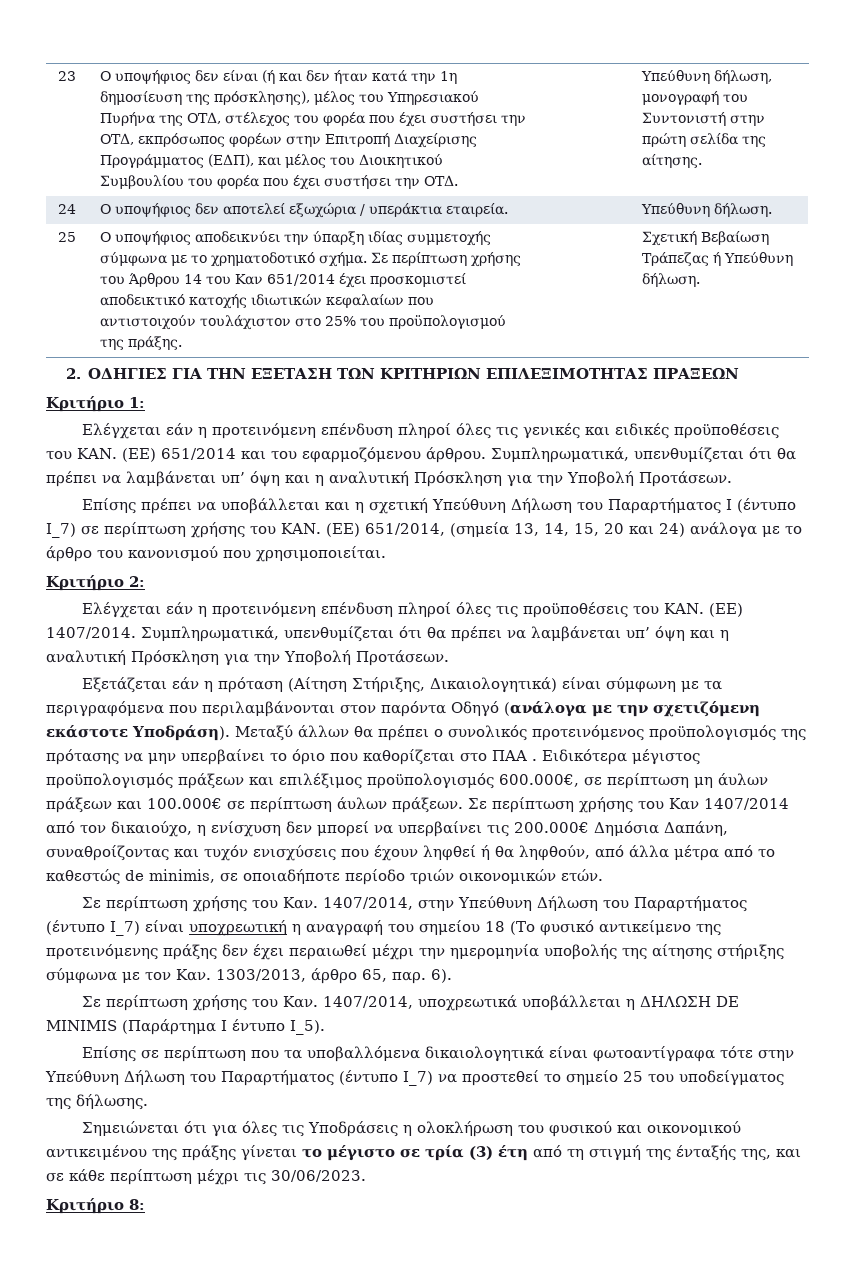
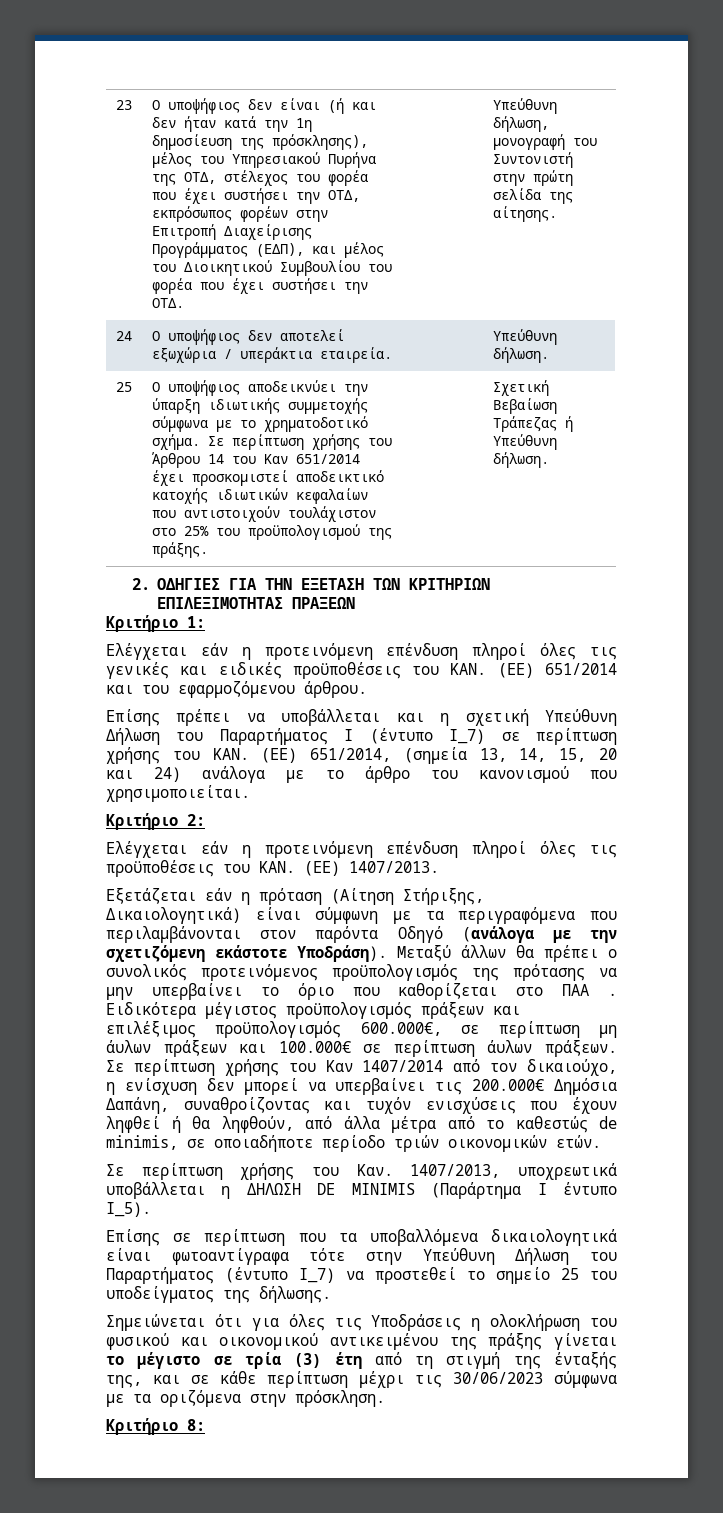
- Ο υποψήφιος αποδεικνύει την ύπαρξη ιδίας συμμετοχής σύμφωνα με το χρηματοδοτικό σχήμα.
+ Ο υποψήφιος αποδεικνύει την ύπαρξη ιδιωτικής συμμετοχής σύμφωνα με το χρηματοδοτικό σχήμα.
- Ελέγχεται εάν η προτεινόμενη επένδυση πληροί όλες τις γενικές και ειδικές προϋποθέσεις του ΚΑΝ. (ΕΕ) 651/2014 και του εφαρμοζόμενου άρθρου. Συμπληρωματικά, υπενθυμίζεται ότι θα πρέπει να λαμβάνεται υπ’ όψη και η αναλυτική Πρόσκληση για την Υποβολή Προτάσεων.
+ Ελέγχεται εάν η προτεινόμενη επένδυση πληροί όλες τις γενικές και ειδικές προϋποθέσεις του ΚΑΝ. (ΕΕ) 651/2014 και του εφαρμοζόμενου άρθρου.
- Ελέγχεται εάν η προτεινόμενη επένδυση πληροί όλες τις προϋποθέσεις του ΚΑΝ. (ΕΕ) 1407/2014. Συμπληρωματικά, υπενθυμίζεται ότι θα πρέπει να λαμβάνεται υπ’ όψη και η αναλυτική Πρόσκληση για την Υποβολή Προτάσεων.
+ Ελέγχεται εάν η προτεινόμενη επένδυση πληροί όλες τις προϋποθέσεις του ΚΑΝ. (ΕΕ) 1407/2013.
- Σε περίπτωση χρήσης του Καν. 1407/2014, στην Υπεύθυνη Δήλωση του Παραρτήματος (έντυπο Ι_7) είναι υποχρεωτική η αναγραφή του σημείου 18 (Το φυσικό αντικείμενο της προτεινόμενης πράξης δεν έχει περαιωθεί μέχρι την ημερομηνία υποβολής της αίτησης στήριξης σύμφωνα με τον Καν. 1303/2013, άρθρο 65, παρ. 6).
- Σε περίπτωση χρήσης του Καν. 1407/2014, υποχρεωτικά υποβάλλεται η ΔΗΛΩΣΗ DE MINIMIS (Παράρτημα Ι έντυπο Ι_5).
+ Σε περίπτωση χρήσης του Καν. 1407/2013, υποχρεωτικά υποβάλλεται η ΔΗΛΩΣΗ DE MINIMIS (Παράρτημα Ι έντυπο Ι_5).
- Σημειώνεται ότι για όλες τις Υποδράσεις η ολοκλήρωση του φυσικού και οικονομικού αντικειμένου της πράξης γίνεται το μέγιστο σε τρία (3) έτη από τη στιγμή της ένταξής της, και σε κάθε περίπτωση μέχρι τις 30/06/2023.
+ Σημειώνεται ότι για όλες τις Υποδράσεις η ολοκλήρωση του φυσικού και οικονομικού αντικειμένου της πράξης γίνεται το μέγιστο σε τρία (3) έτη από τη στιγμή της ένταξής της, και σε κάθε περίπτωση μέχρι τις 30/06/2023 σύμφωνα με τα οριζόμενα στην πρόσκληση.

